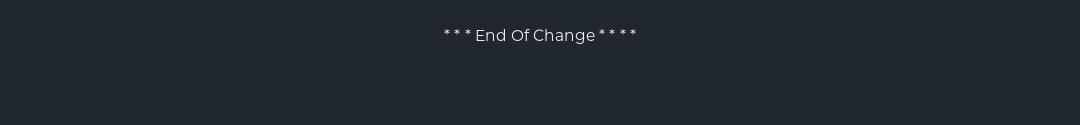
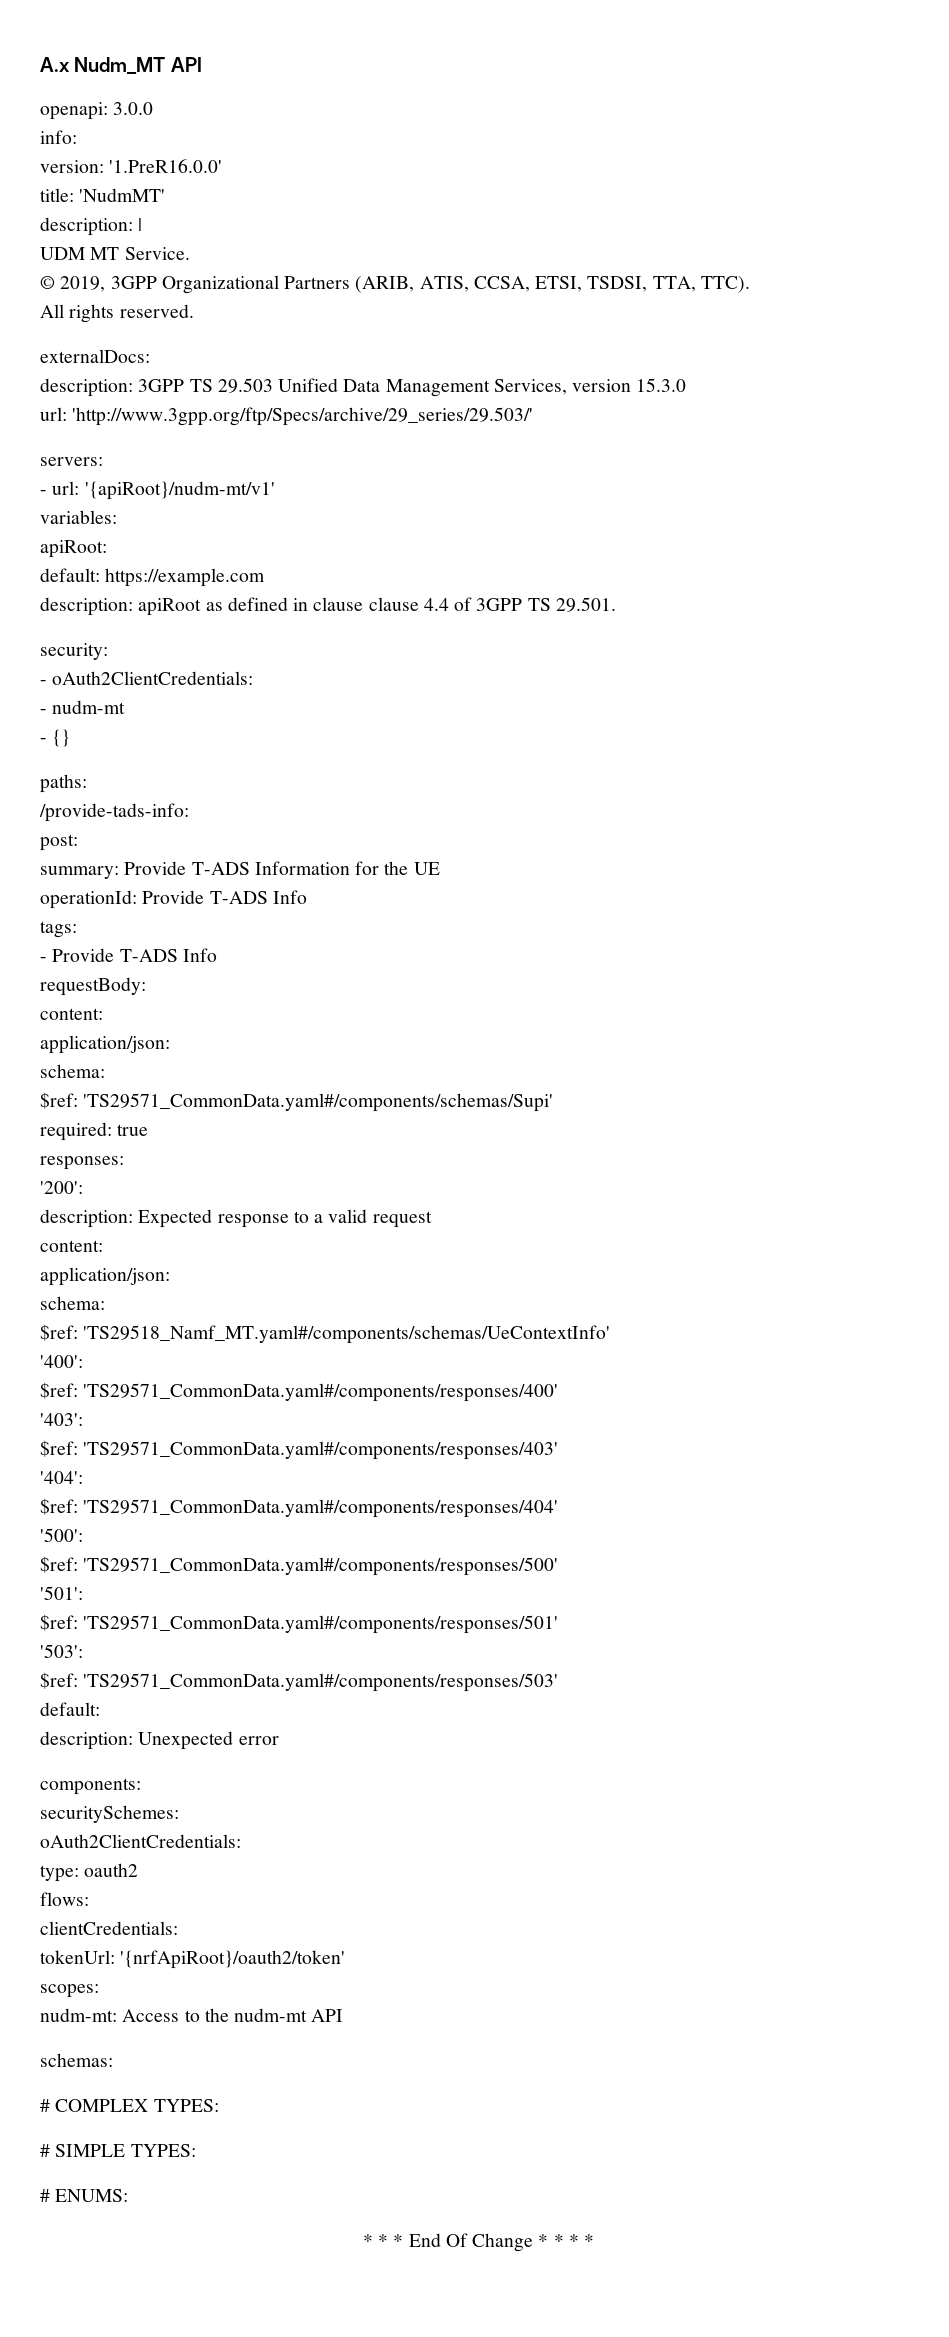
+ A.x Nudm_MT API
+ openapi: 3.0.0
+ info:
+ version: '1.PreR16.0.0'
+ title: 'NudmMT'
+ description: |
+ UDM MT Service.
+ © 2019, 3GPP Organizational Partners (ARIB, ATIS, CCSA, ETSI, TSDSI, TTA, TTC).
+ All rights reserved.
+ externalDocs:
+ description: 3GPP TS 29.503 Unified Data Management Services, version 15.3.0
+ url: 'http://www.3gpp.org/ftp/Specs/archive/29_series/29.503/'
+ servers:
+ - url: '{apiRoot}/nudm-mt/v1'
+ variables:
+ apiRoot:
+ default: https://example.com
+ description: apiRoot as defined in clause clause 4.4 of 3GPP TS 29.501.
+ security:
+ - oAuth2ClientCredentials:
+ - nudm-mt
+ - {}
+ paths:
+ /provide-tads-info:
+ post:
+ summary: Provide T-ADS Information for the UE
+ operationId: Provide T-ADS Info
+ tags:
+ - Provide T-ADS Info
+ requestBody:
+ content:
+ application/json:
+ schema:
+ $ref: 'TS29571_CommonData.yaml#/components/schemas/Supi'
+ required: true
+ responses:
+ '200':
+ description: Expected response to a valid request
+ content:
+ application/json:
+ schema:
+ $ref: 'TS29518_Namf_MT.yaml#/components/schemas/UeContextInfo'
+ '400':
+ $ref: 'TS29571_CommonData.yaml#/components/responses/400'
+ '403':
+ $ref: 'TS29571_CommonData.yaml#/components/responses/403'
+ '404':
+ $ref: 'TS29571_CommonData.yaml#/components/responses/404'
+ '500':
+ $ref: 'TS29571_CommonData.yaml#/components/responses/500'
+ '501':
+ $ref: 'TS29571_CommonData.yaml#/components/responses/501'
+ '503':
+ $ref: 'TS29571_CommonData.yaml#/components/responses/503'
+ default:
+ description: Unexpected error
+ components:
+ securitySchemes:
+ oAuth2ClientCredentials:
+ type: oauth2
+ flows:
+ clientCredentials:
+ tokenUrl: '{nrfApiRoot}/oauth2/token'
+ scopes:
+ nudm-mt: Access to the nudm-mt API
+ schemas:
+ # COMPLEX TYPES:
+ # SIMPLE TYPES:
+ # ENUMS:

